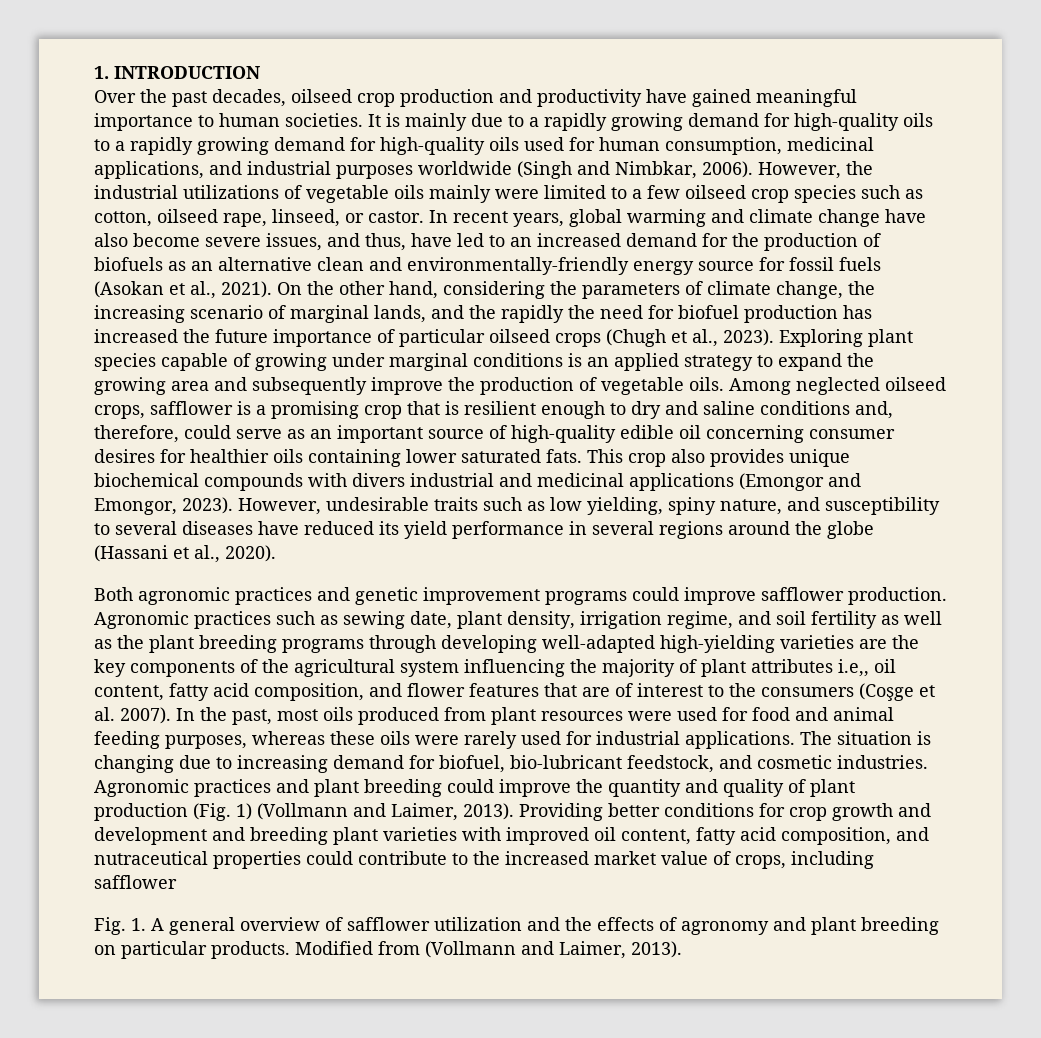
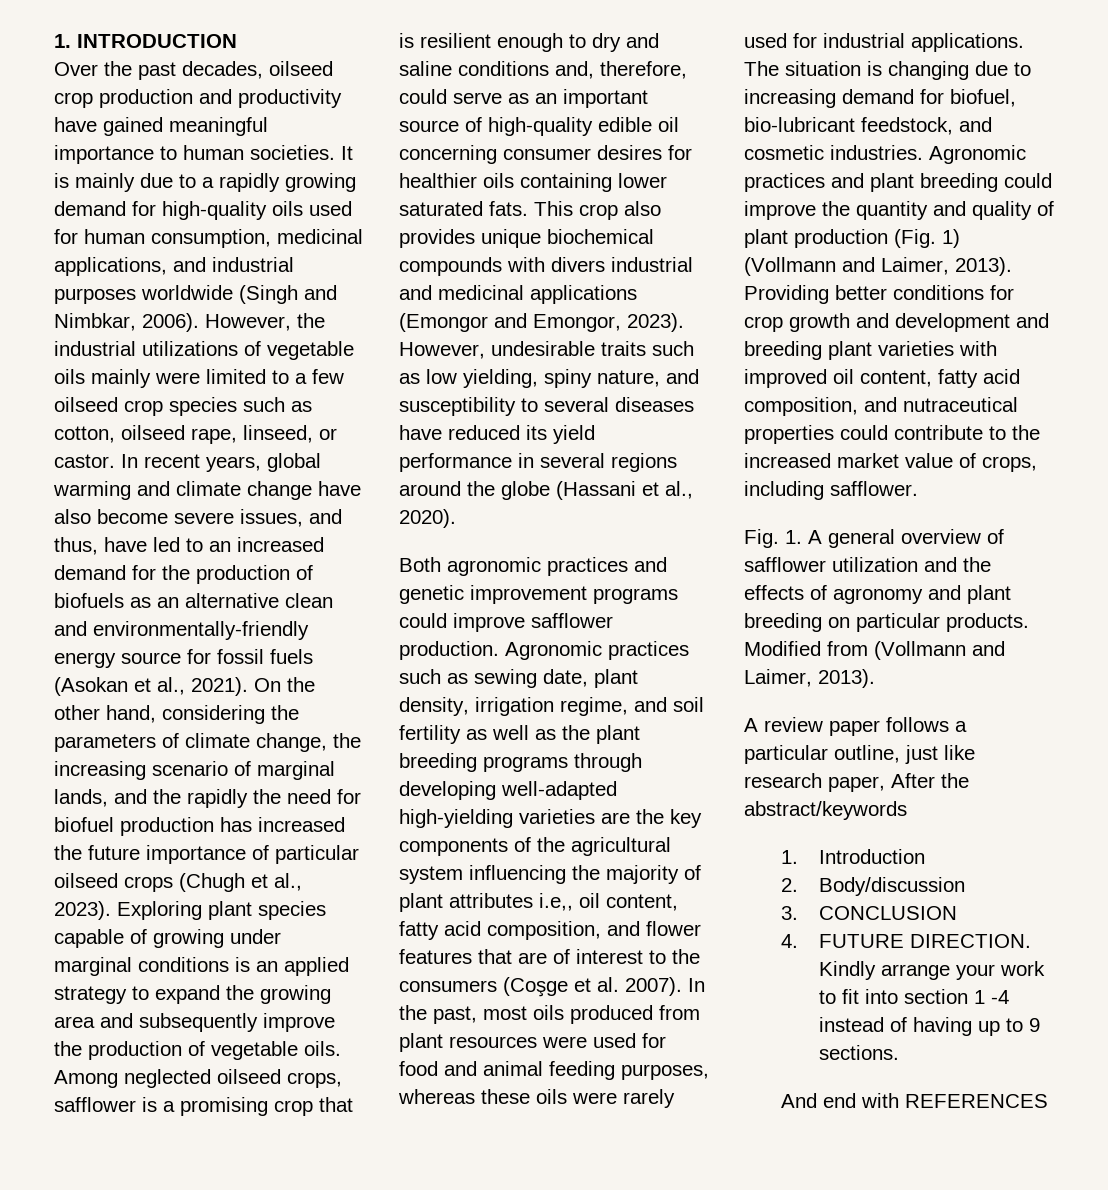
- It is mainly due to a rapidly growing demand for high-quality oils to a rapidly growing demand for high-quality oils used for human consumption, medicinal applications, and industrial purposes worldwide (Singh and Nimbkar, 2006).
+ It is mainly due to a rapidly growing demand for high-quality oils used for human consumption, medicinal applications, and industrial purposes worldwide (Singh and Nimbkar, 2006).
- Providing better conditions for crop growth and development and breeding plant varieties with improved oil content, fatty acid composition, and nutraceutical properties could contribute to the increased market value of crops, including safflower
+ Providing better conditions for crop growth and development and breeding plant varieties with improved oil content, fatty acid composition, and nutraceutical properties could contribute to the increased market value of crops, including safflower.
+ A review paper follows a particular outline, just like research paper, After the abstract/keywords
+ 1. Introduction
+ 2. Body/discussion
+ 3. CONCLUSION
+ 4. FUTURE DIRECTION. Kindly arrange your work to fit into section 1 -4 instead of having up to 9 sections.
+ And end with REFERENCES

